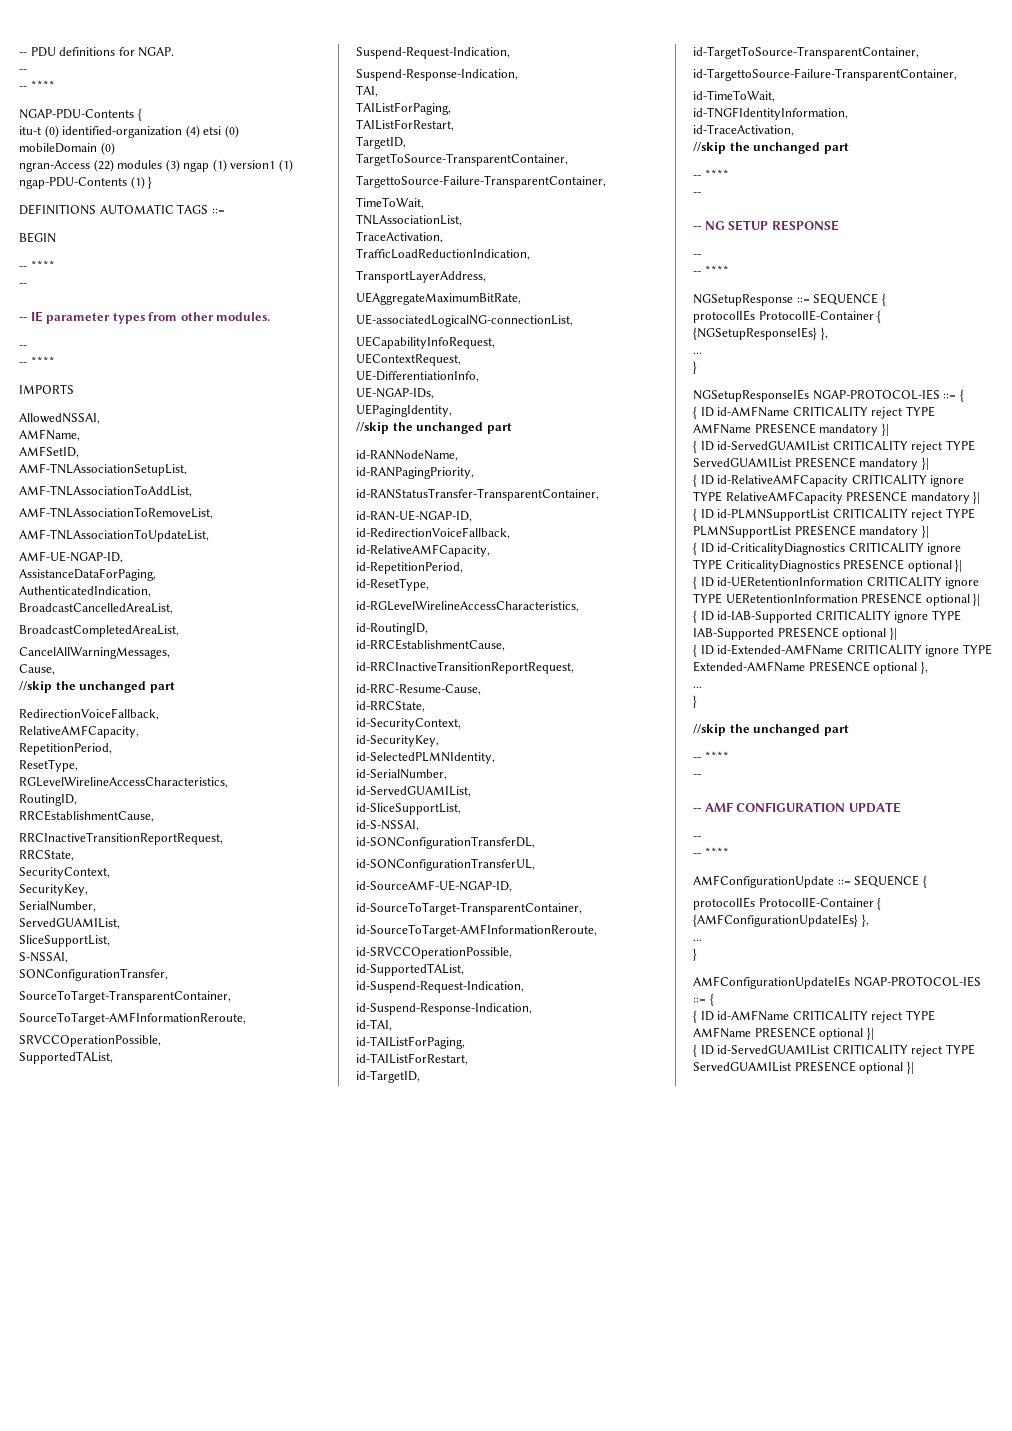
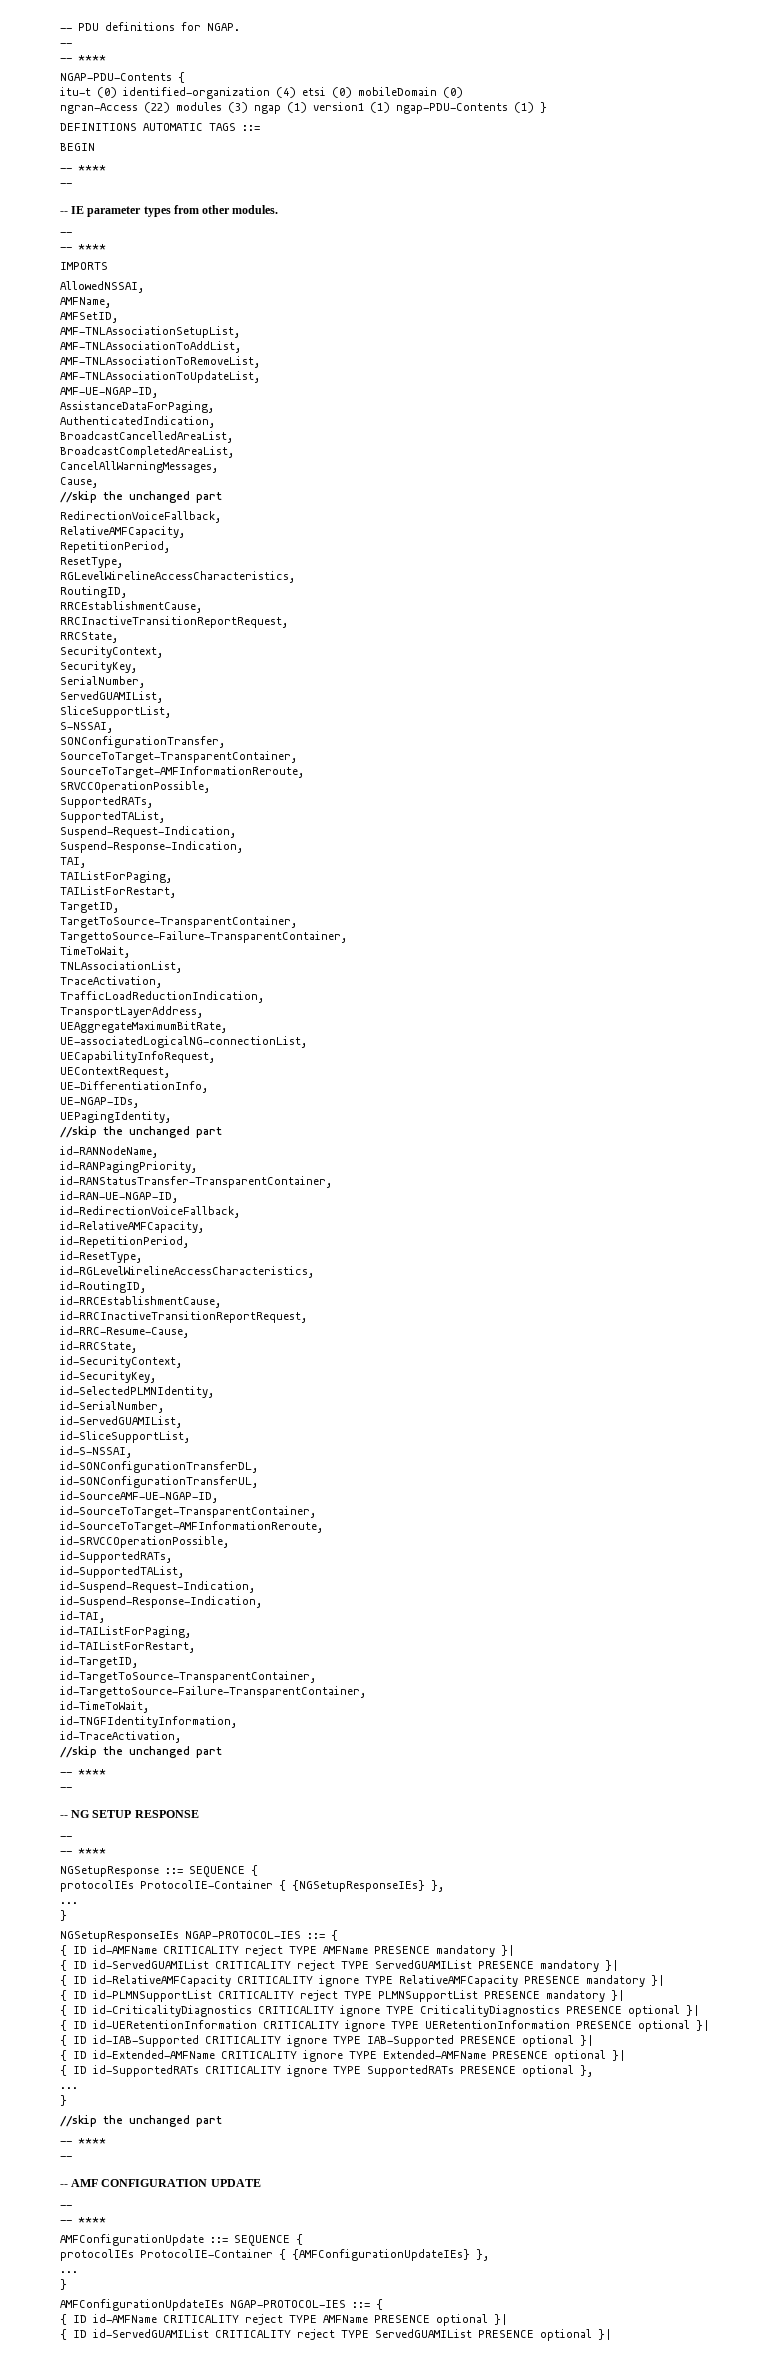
+ SupportedRATs,
+ id-SupportedRATs,
- { ID id-Extended-AMFName CRITICALITY ignore TYPE Extended-AMFName PRESENCE optional },
+ { ID id-Extended-AMFName CRITICALITY ignore TYPE Extended-AMFName PRESENCE optional }|
+ { ID id-SupportedRATs CRITICALITY ignore TYPE SupportedRATs PRESENCE optional },

